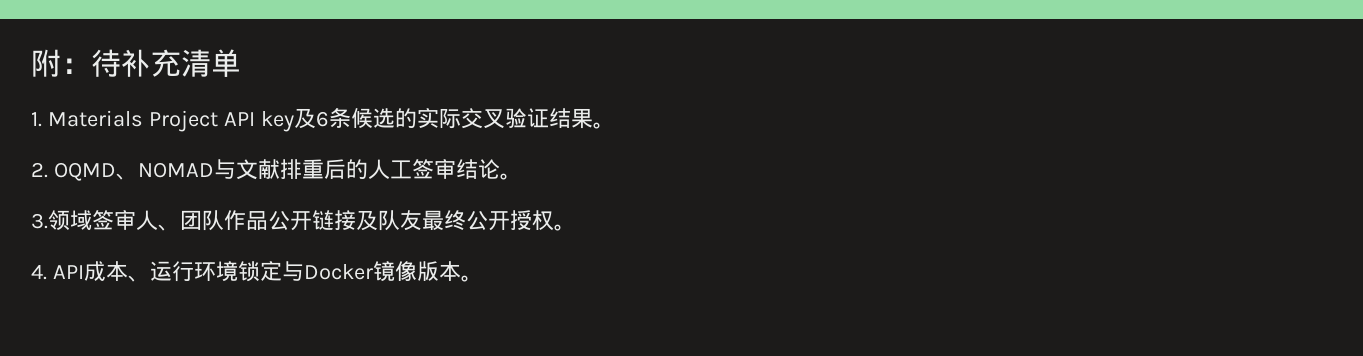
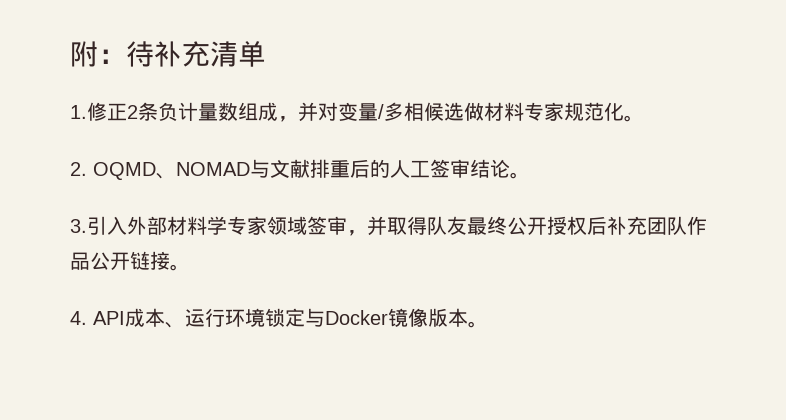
- 1. Materials Project API key及6条候选的实际交叉验证结果。
+ 1.修正2条负计量数组成，并对变量/多相候选做材料专家规范化。
- 3.领域签审人、团队作品公开链接及队友最终公开授权。
+ 3.引入外部材料学专家领域签审，并取得队友最终公开授权后补充团队作品公开链接。

